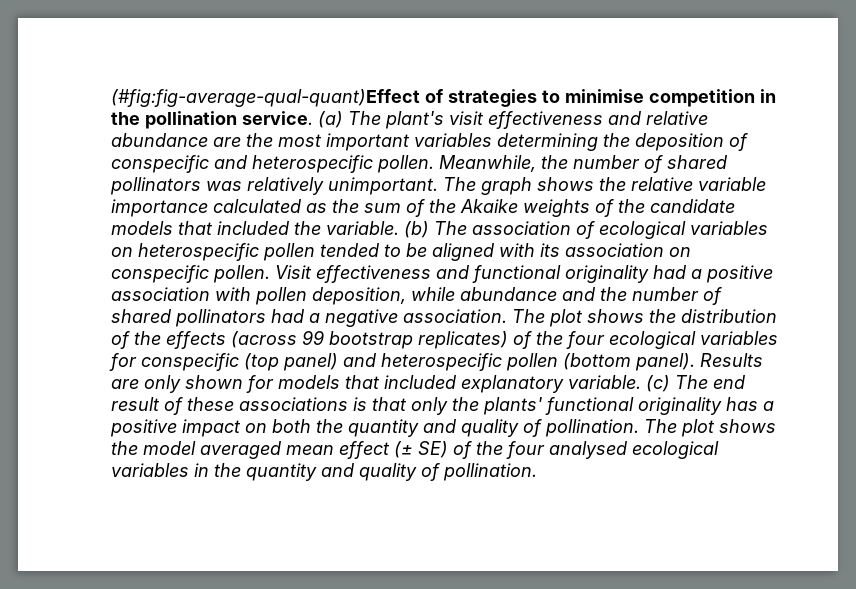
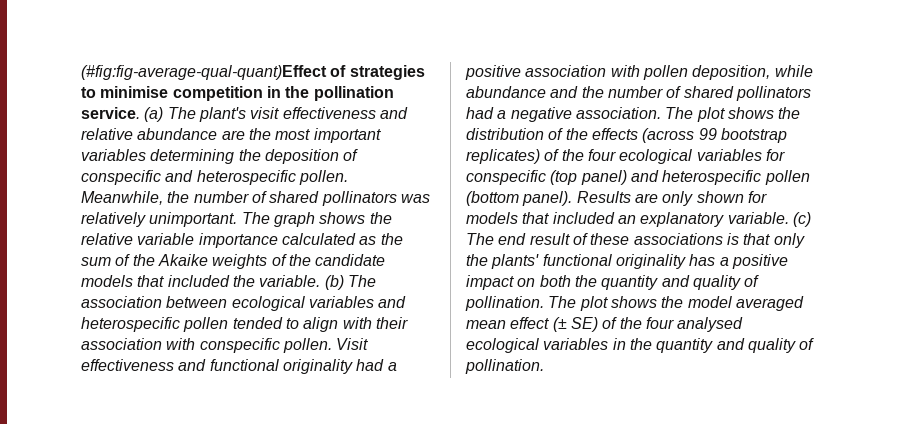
- (b) The association of ecological variables on heterospecific pollen tended to be aligned with its association on conspecific pollen.
+ (b) The association between ecological variables and heterospecific pollen tended to align with their association with conspecific pollen.
- Results are only shown for models that included explanatory variable.
+ Results are only shown for models that included an explanatory variable.

